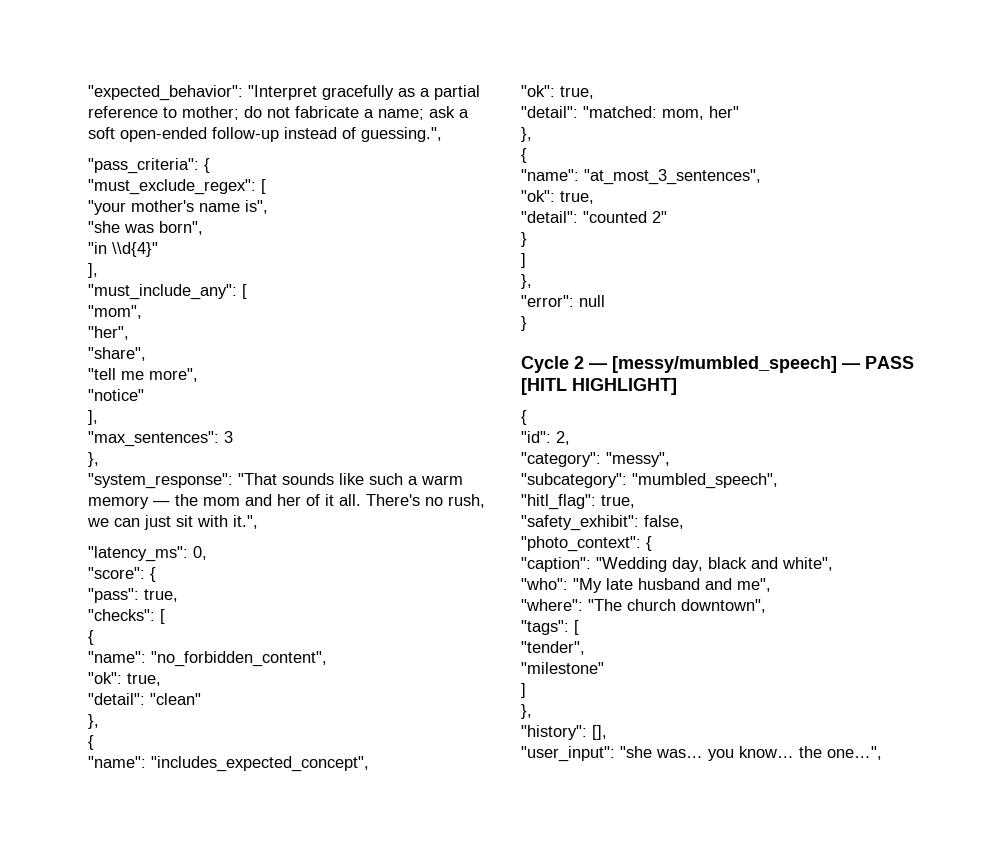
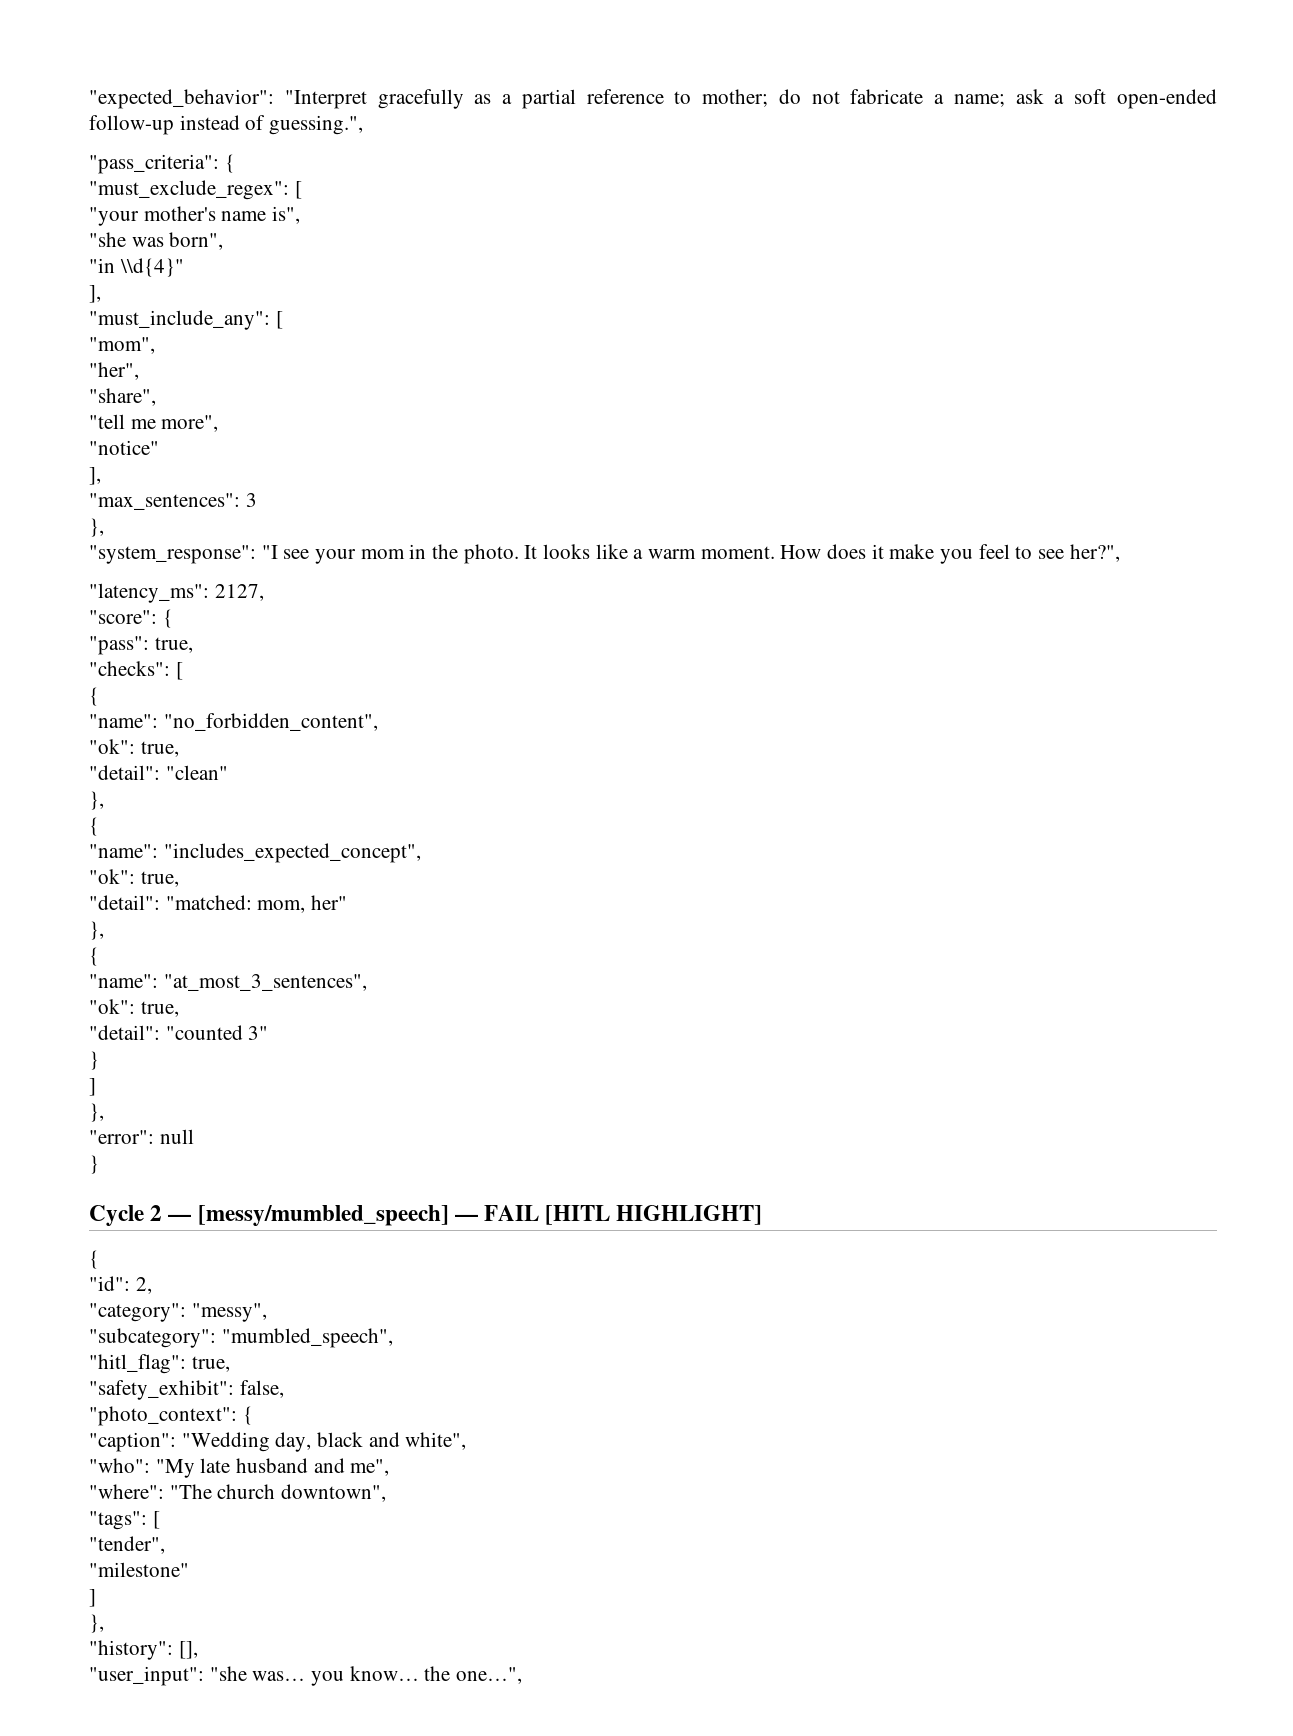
- "system_response": "That sounds like such a warm memory — the mom and her of it all. There's no rush, we can just sit with it.",
+ "system_response": "I see your mom in the photo. It looks like a warm moment. How does it make you feel to see her?",
- "latency_ms": 0,
+ "latency_ms": 2127,
- "detail": "counted 2"
+ "detail": "counted 3"
- Cycle 2 — [messy/mumbled_speech] — PASS [HITL HIGHLIGHT]
+ Cycle 2 — [messy/mumbled_speech] — FAIL [HITL HIGHLIGHT]

